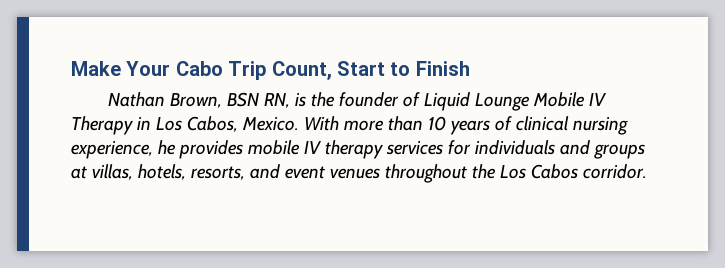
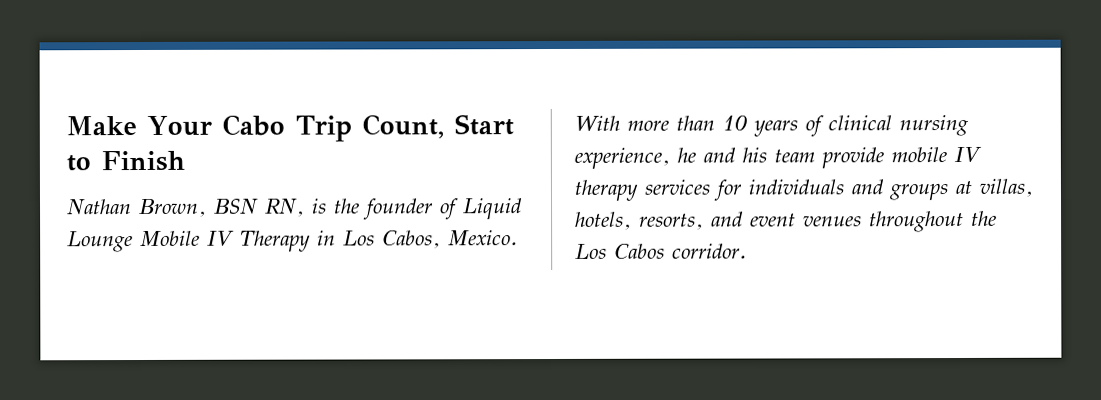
- With more than 10 years of clinical nursing experience, he provides mobile IV therapy services for individuals and groups at villas, hotels, resorts, and event venues throughout the Los Cabos corridor.
+ With more than 10 years of clinical nursing experience, he and his team provide mobile IV therapy services for individuals and groups at villas, hotels, resorts, and event venues throughout the Los Cabos corridor.

